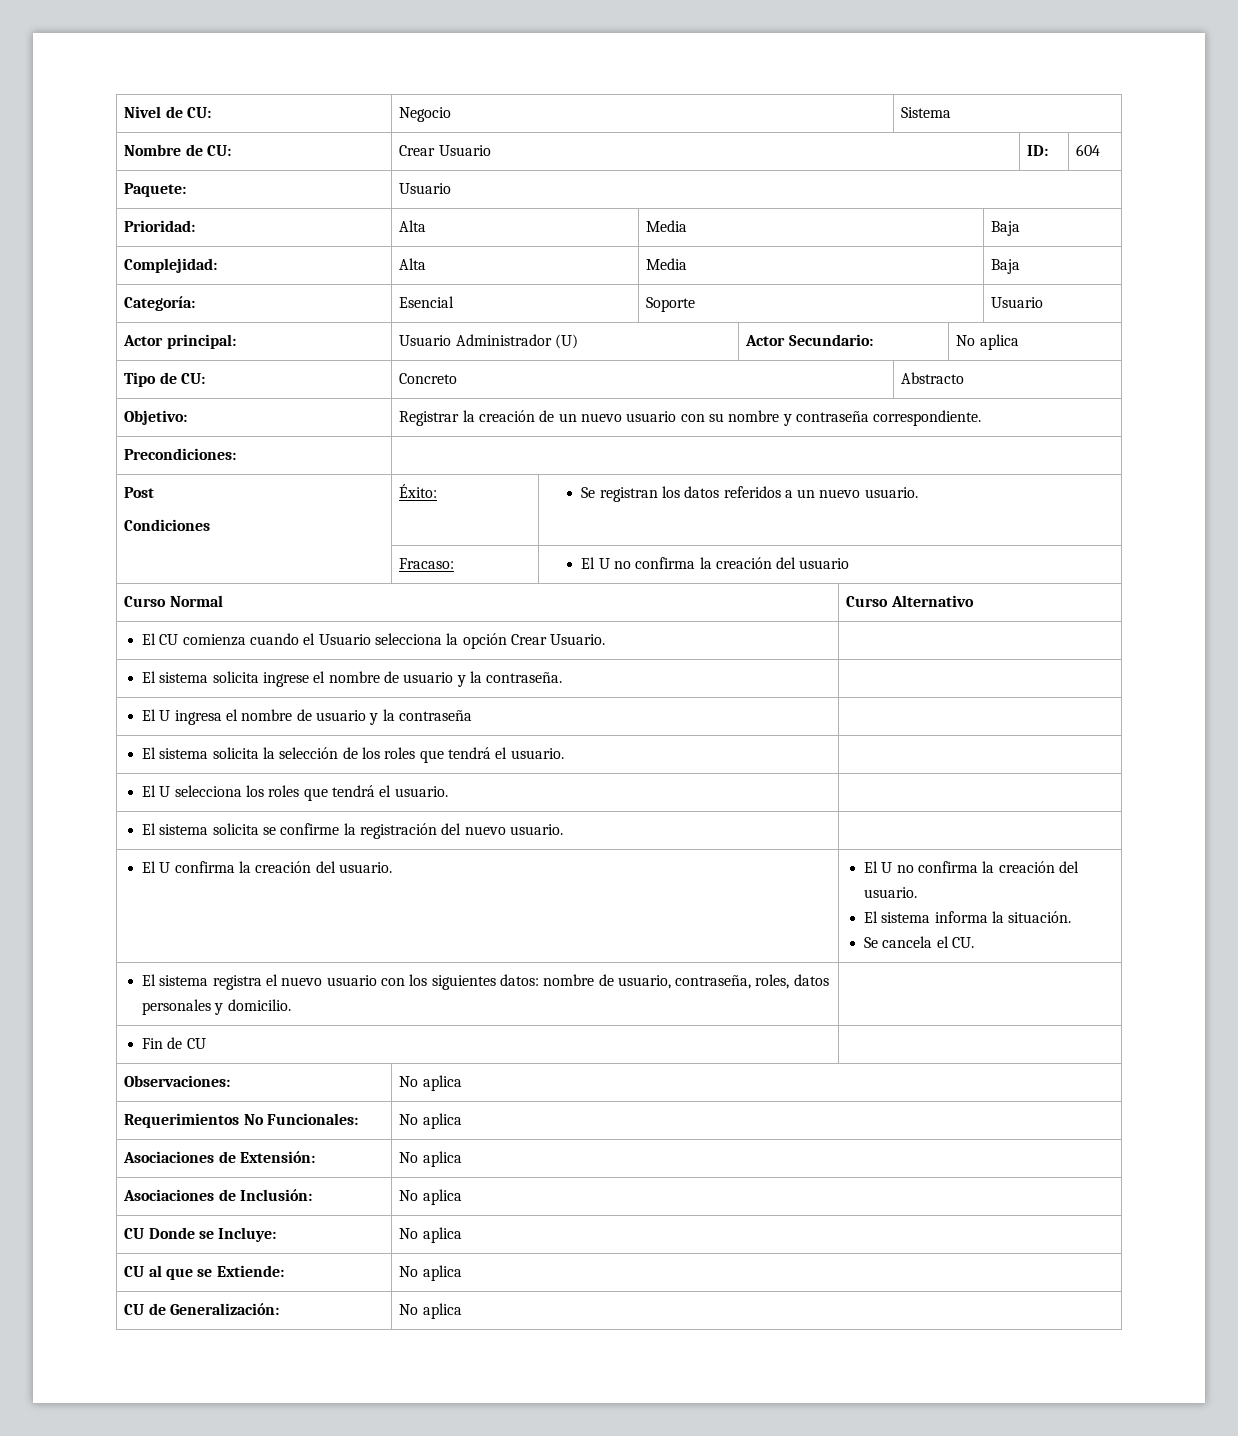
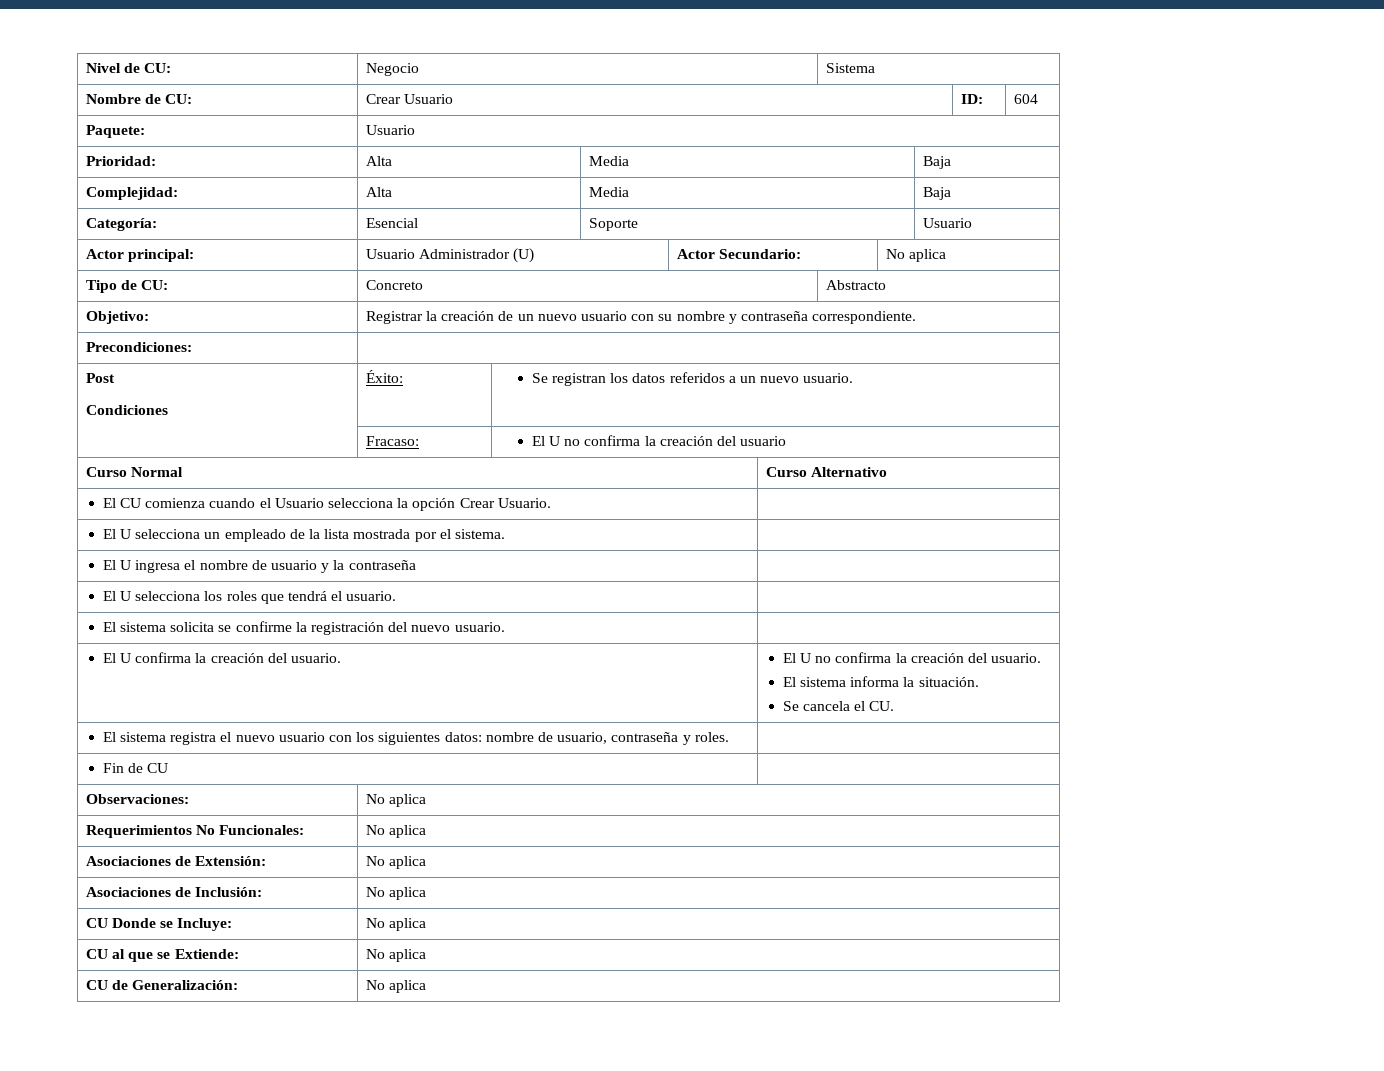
- El sistema solicita ingrese el nombre de usuario y la contraseña. |
+ El U selecciona un empleado de la lista mostrada por el sistema. |
- El sistema solicita la selección de los roles que tendrá el usuario. |
- El sistema registra el nuevo usuario con los siguientes datos: nombre de usuario, contraseña, roles, datos personales y domicilio. |
+ El sistema registra el nuevo usuario con los siguientes datos: nombre de usuario, contraseña y roles. |

